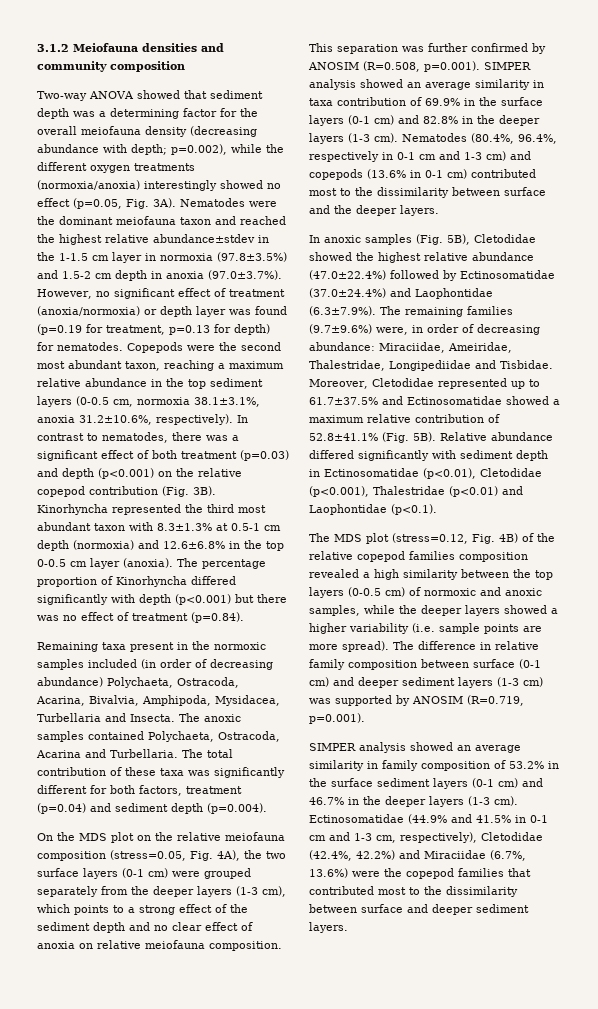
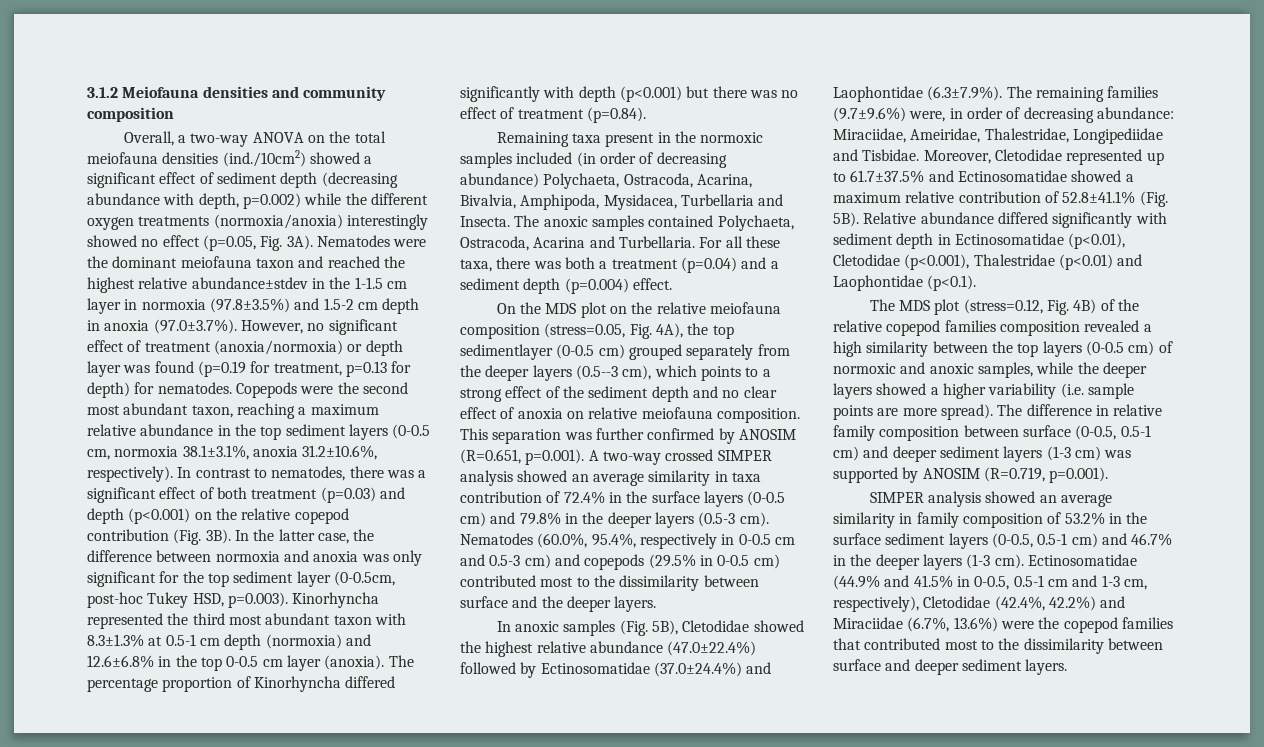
- Two-way ANOVA showed that sediment depth was a determining factor for the overall meiofauna density (decreasing abundance with depth; p=0.002), while the different oxygen treatments (normoxia/anoxia) interestingly showed no effect (p=0.05, Fig. 3A).
+ Overall, a two-way ANOVA on the total meiofauna densities (ind./10cm2) showed a significant effect of sediment depth (decreasing abundance with depth, p=0.002) while the different oxygen treatments (normoxia/anoxia) interestingly showed no effect (p=0.05, Fig. 3A).
- Kinorhyncha represented the third most abundant taxon with 8.3±1.3% at 0.5-1 cm depth (normoxia) and 12.6±6.8% in the top 0-0.5 cm layer (anoxia).
+ In the latter case, the difference between normoxia and anoxia was only significant for the top sediment layer (0-0.5cm, post-hoc Tukey HSD, p=0.003). Kinorhyncha represented the third most abundant taxon with 8.3±1.3% at 0.5-1 cm depth (normoxia) and 12.6±6.8% in the top 0-0.5 cm layer (anoxia).
- The total contribution of these taxa was significantly different for both factors, treatment (p=0.04) and sediment depth (p=0.004).
+ For all these taxa, there was both a treatment (p=0.04) and a sediment depth (p=0.004) effect.
- On the MDS plot on the relative meiofauna composition (stress=0.05, Fig. 4A), the two surface layers (0-1 cm) were grouped separately from the deeper layers (1-3 cm), which points to a strong effect of the sediment depth and no clear effect of anoxia on relative meiofauna composition.
+ On the MDS plot on the relative meiofauna composition (stress=0.05, Fig. 4A), the top sedimentlayer (0-0.5 cm) grouped separately from the deeper layers (0.5--3 cm), which points to a strong effect of the sediment depth and no clear effect of anoxia on relative meiofauna composition.
- This separation was further confirmed by ANOSIM (R=0.508, p=0.001). SIMPER analysis showed an average similarity in taxa contribution of 69.9% in the surface layers (0-1 cm) and 82.8% in the deeper layers (1-3 cm).
+ This separation was further confirmed by ANOSIM (R=0.651, p=0.001). A two-way crossed SIMPER analysis showed an average similarity in taxa contribution of 72.4% in the surface layers (0-0.5 cm) and 79.8% in the deeper layers (0.5-3 cm).
- Nematodes (80.4%, 96.4%, respectively in 0-1 cm and 1-3 cm) and copepods (13.6% in 0-1 cm) contributed most to the dissimilarity between surface and the deeper layers.
+ Nematodes (60.0%, 95.4%, respectively in 0-0.5 cm and 0.5-3 cm) and copepods (29.5% in 0-0.5 cm) contributed most to the dissimilarity between surface and the deeper layers.
- The difference in relative family composition between surface (0-1 cm) and deeper sediment layers (1-3 cm) was supported by ANOSIM (R=0.719, p=0.001).
+ The difference in relative family composition between surface (0-0.5, 0.5-1 cm) and deeper sediment layers (1-3 cm) was supported by ANOSIM (R=0.719, p=0.001).
- SIMPER analysis showed an average similarity in family composition of 53.2% in the surface sediment layers (0-1 cm) and 46.7% in the deeper layers (1-3 cm).
+ SIMPER analysis showed an average similarity in family composition of 53.2% in the surface sediment layers (0-0.5, 0.5-1 cm) and 46.7% in the deeper layers (1-3 cm).
- Ectinosomatidae (44.9% and 41.5% in 0-1 cm and 1-3 cm, respectively), Cletodidae (42.4%, 42.2%) and Miraciidae (6.7%, 13.6%) were the copepod families that contributed most to the dissimilarity between surface and deeper sediment layers.
+ Ectinosomatidae (44.9% and 41.5% in 0-0.5, 0.5-1 cm and 1-3 cm, respectively), Cletodidae (42.4%, 42.2%) and Miraciidae (6.7%, 13.6%) were the copepod families that contributed most to the dissimilarity between surface and deeper sediment layers.

